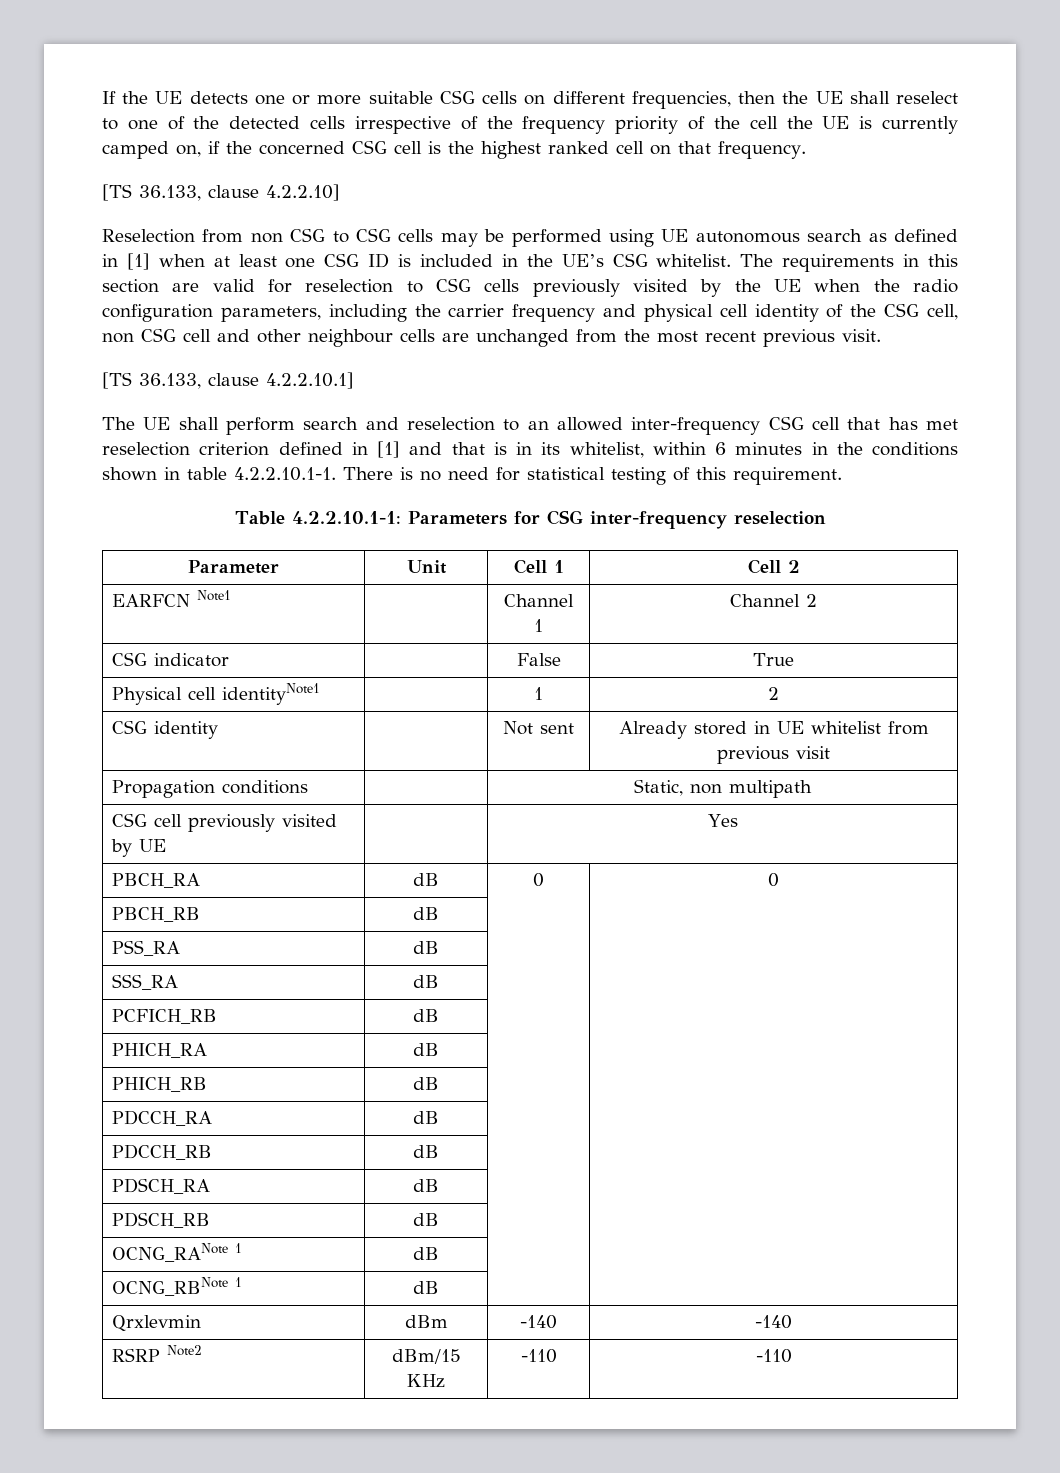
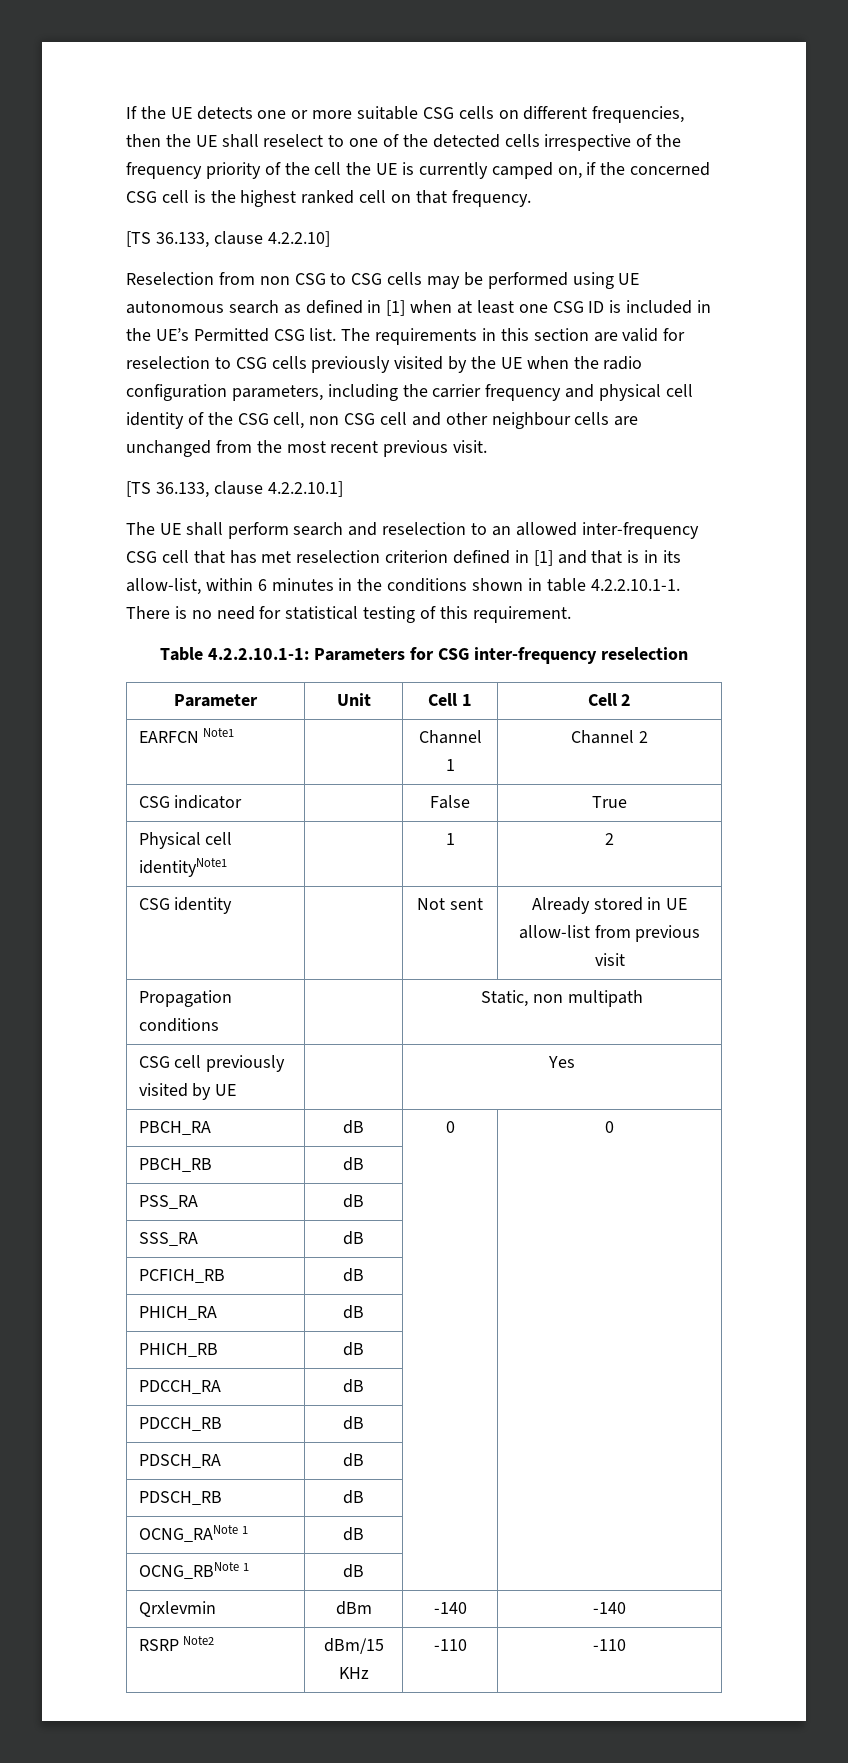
- Reselection from non CSG to CSG cells may be performed using UE autonomous search as defined in [1] when at least one CSG ID is included in the UE’s CSG whitelist.
+ Reselection from non CSG to CSG cells may be performed using UE autonomous search as defined in [1] when at least one CSG ID is included in the UE’s Permitted CSG list.
- The UE shall perform search and reselection to an allowed inter-frequency CSG cell that has met reselection criterion defined in [1] and that is in its whitelist, within 6 minutes in the conditions shown in table 4.2.2.10.1-1. There is no need for statistical testing of this requirement.
+ The UE shall perform search and reselection to an allowed inter-frequency CSG cell that has met reselection criterion defined in [1] and that is in its allow-list, within 6 minutes in the conditions shown in table 4.2.2.10.1-1. There is no need for statistical testing of this requirement.
- CSG identity | | Not sent | Already stored in UE whitelist from previous visit
+ CSG identity | | Not sent | Already stored in UE allow-list from previous visit

